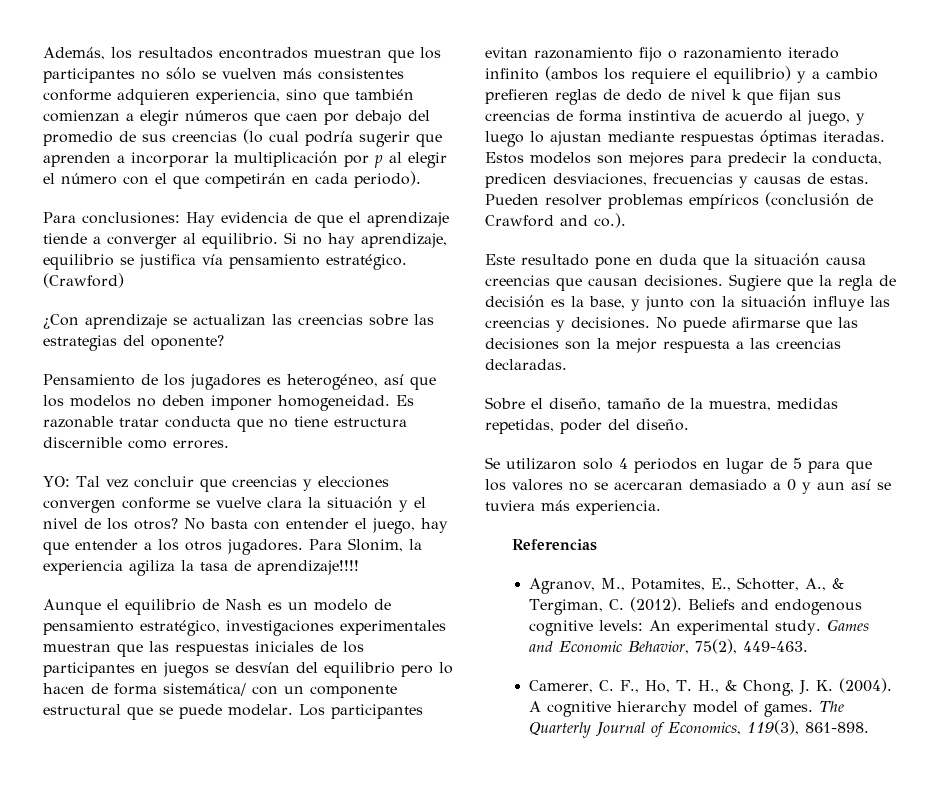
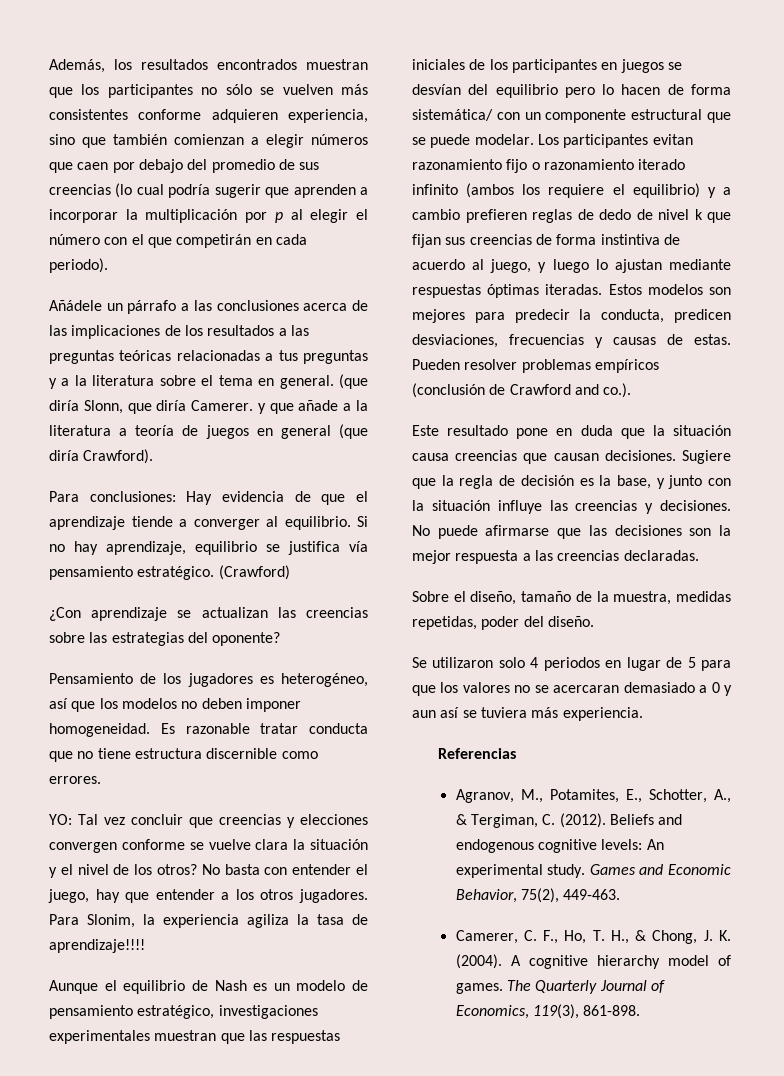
+ Añádele un párrafo a las conclusiones acerca de las implicaciones de los resultados a las preguntas teóricas relacionadas a tus preguntas y a la literatura sobre el tema en general. (que diría Slonn, que diría Camerer. y que añade a la literatura a teoría de juegos en general (que diría Crawford).

